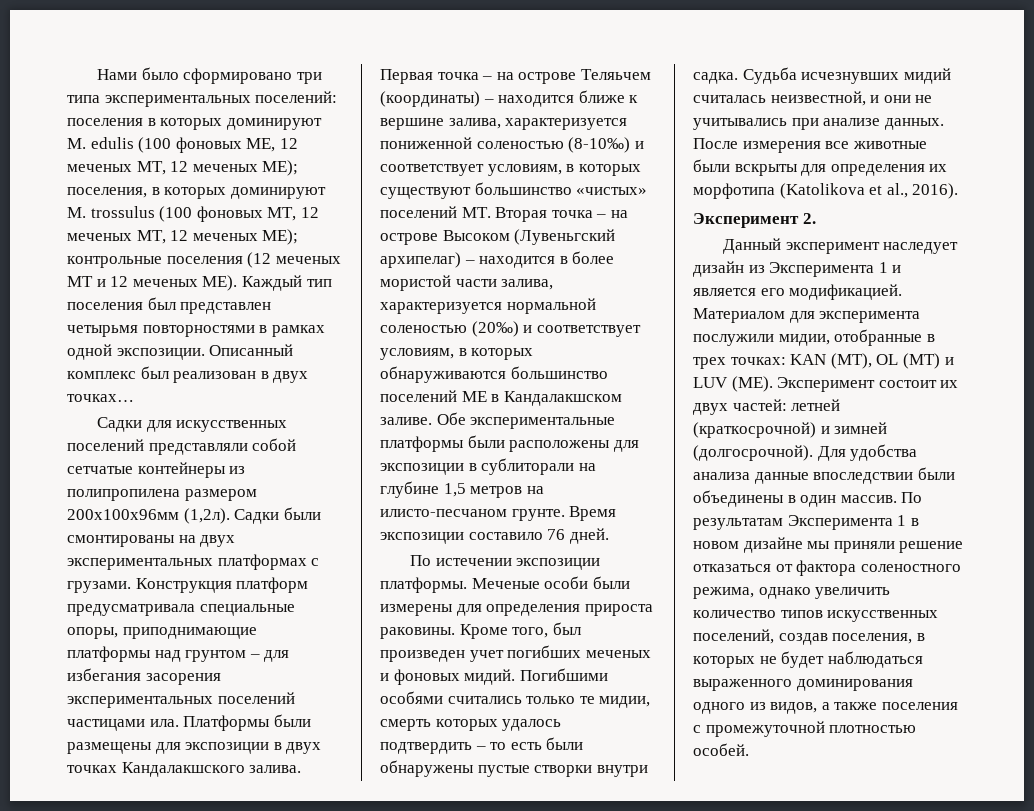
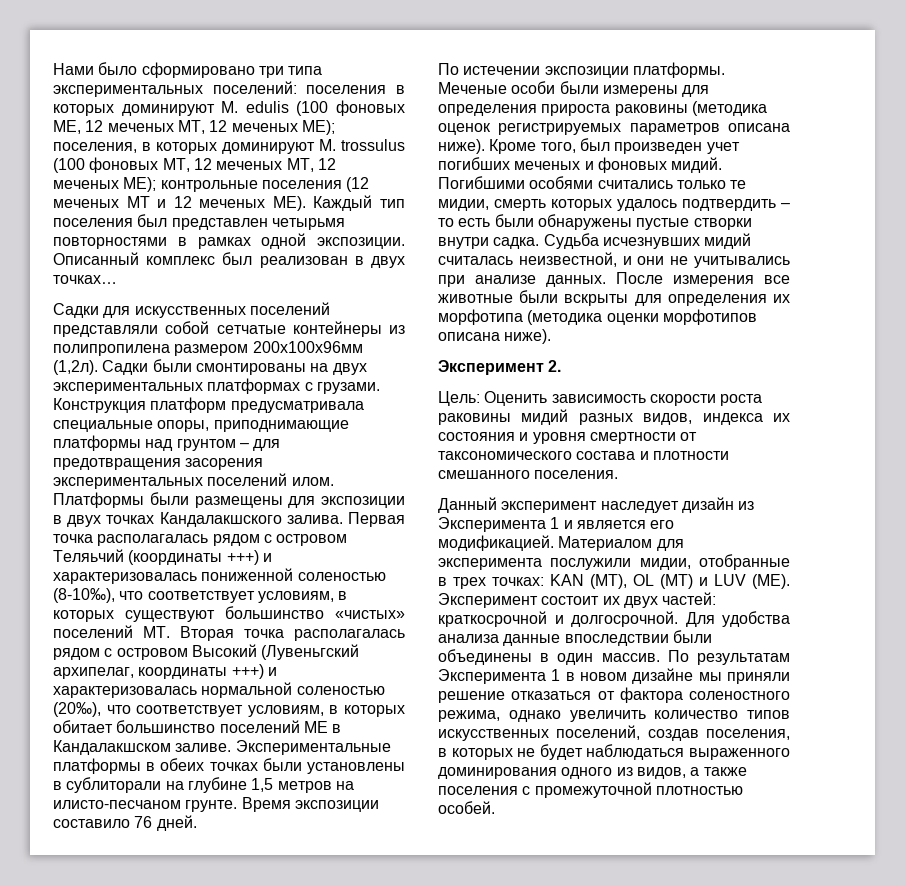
- Конструкция платформ предусматривала специальные опоры, приподнимающие платформы над грунтом – для избегания засорения экспериментальных поселений частицами ила.
+ Конструкция платформ предусматривала специальные опоры, приподнимающие платформы над грунтом – для предотвращения засорения экспериментальных поселений илом.
- Первая точка – на острове Теляьчем (координаты) – находится ближе к вершине залива, характеризуется пониженной соленостью (8-10‰) и соответствует условиям, в которых существуют большинство «чистых» поселений МТ. Вторая точка – на острове Высоком (Лувеньгский архипелаг) – находится в более мористой части залива, характеризуется нормальной соленостью (20‰) и соответствует условиям, в которых обнаруживаются большинство поселений МЕ в Кандалакшском заливе.
+ Первая точка располагалась рядом с островом Теляьчий (координаты +++) и характеризовалась пониженной соленостью (8-10‰), что соответствует условиям, в которых существуют большинство «чистых» поселений МТ. Вторая точка располагалась рядом с островом Высокий (Лувеньгский архипелаг, координаты +++) и характеризовалась нормальной соленостью (20‰), что соответствует условиям, в которых обитает большинство поселений МЕ в Кандалакшском заливе.
- Обе экспериментальные платформы были расположены для экспозиции в сублиторали на глубине 1,5 метров на илисто-песчаном грунте.
+ Экспериментальные платформы в обеих точках были установлены в сублиторали на глубине 1,5 метров на илисто-песчаном грунте.
- Меченые особи были измерены для определения прироста раковины.
+ Меченые особи были измерены для определения прироста раковины (методика оценок регистрируемых параметров описана ниже).
- После измерения все животные были вскрыты для определения их морфотипа (Katolikova et al., 2016).
+ После измерения все животные были вскрыты для определения их морфотипа (методика оценки морфотипов описана ниже).
  Эксперимент 2.
+ Цель: Оценить зависимость скорости роста раковины мидий разных видов, индекса их состояния и уровня смертности от таксономического состава и плотности смешанного поселения.
- Материалом для эксперимента послужили мидии, отобранные в трех точках: KAN (MT), OL (MT) и LUV (МЕ). Эксперимент состоит их двух частей: летней (краткосрочной) и зимней (долгосрочной).
+ Материалом для эксперимента послужили мидии, отобранные в трех точках: KAN (MT), OL (MT) и LUV (МЕ). Эксперимент состоит их двух частей: краткосрочной и долгосрочной.

